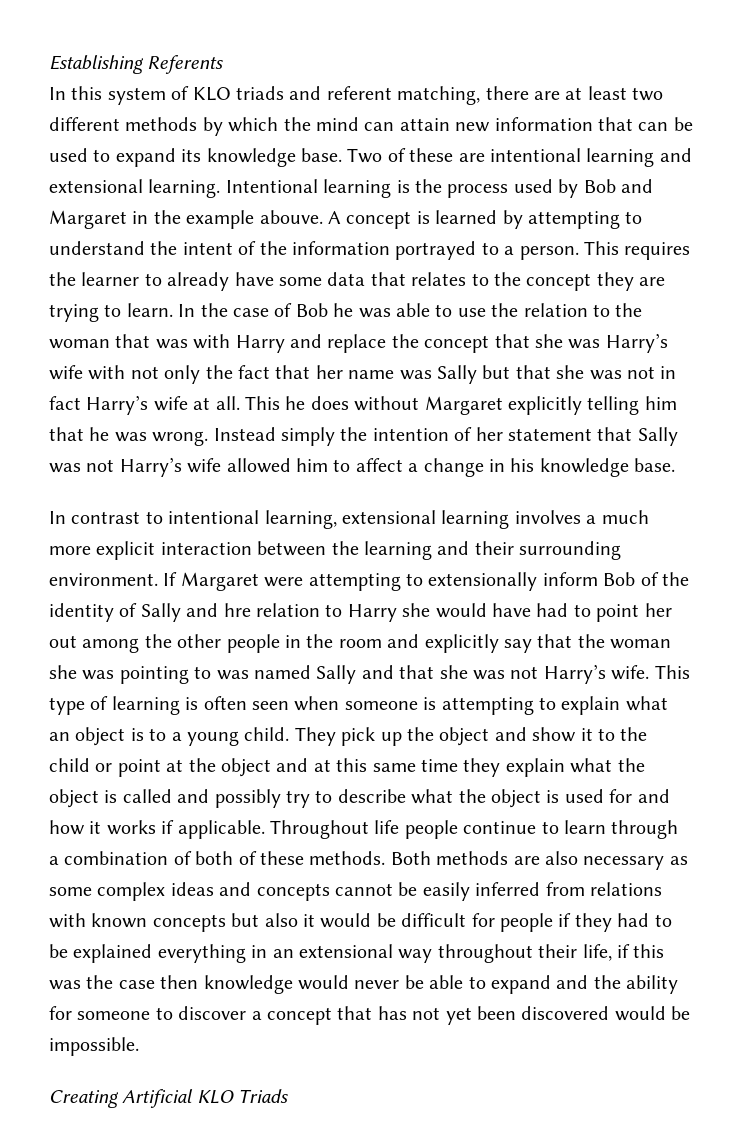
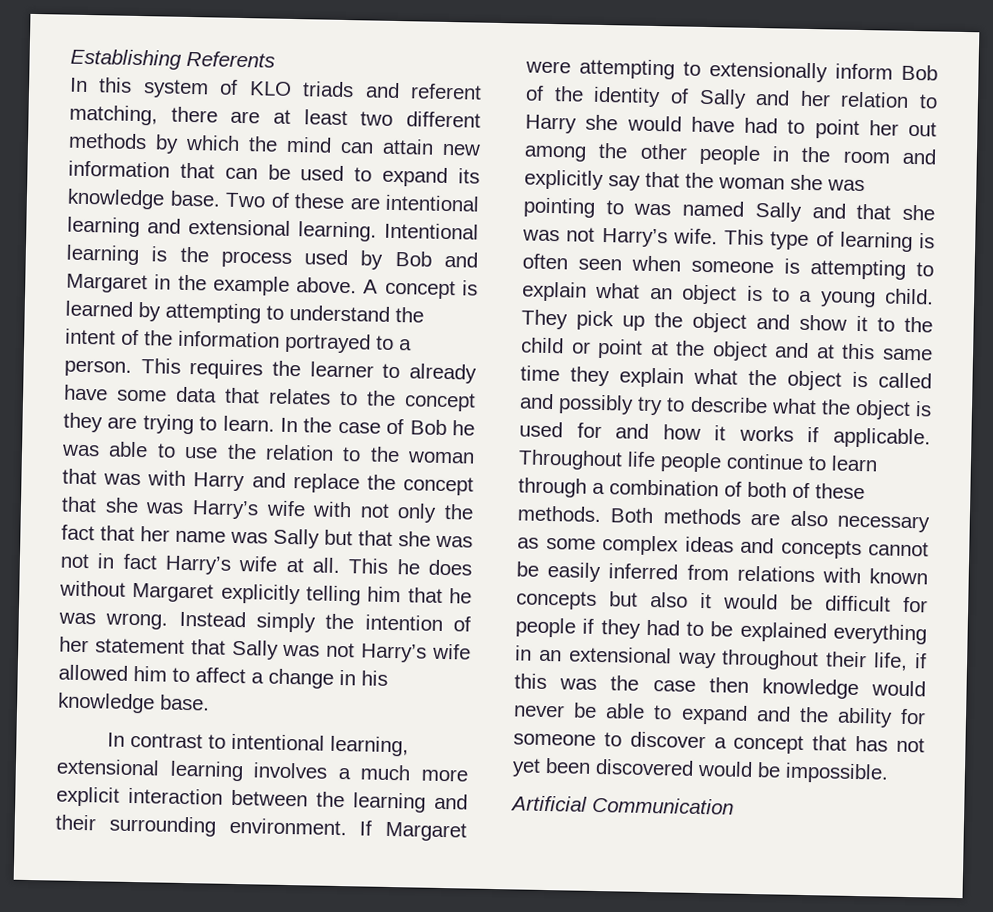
- Intentional learning is the process used by Bob and Margaret in the example abouve.
+ Intentional learning is the process used by Bob and Margaret in the example above.
- If Margaret were attempting to extensionally inform Bob of the identity of Sally and hre relation to Harry she would have had to point her out among the other people in the room and explicitly say that the woman she was pointing to was named Sally and that she was not Harry’s wife.
+ If Margaret were attempting to extensionally inform Bob of the identity of Sally and her relation to Harry she would have had to point her out among the other people in the room and explicitly say that the woman she was pointing to was named Sally and that she was not Harry’s wife.
- Creating Artificial KLO Triads
+ Artificial Communication

